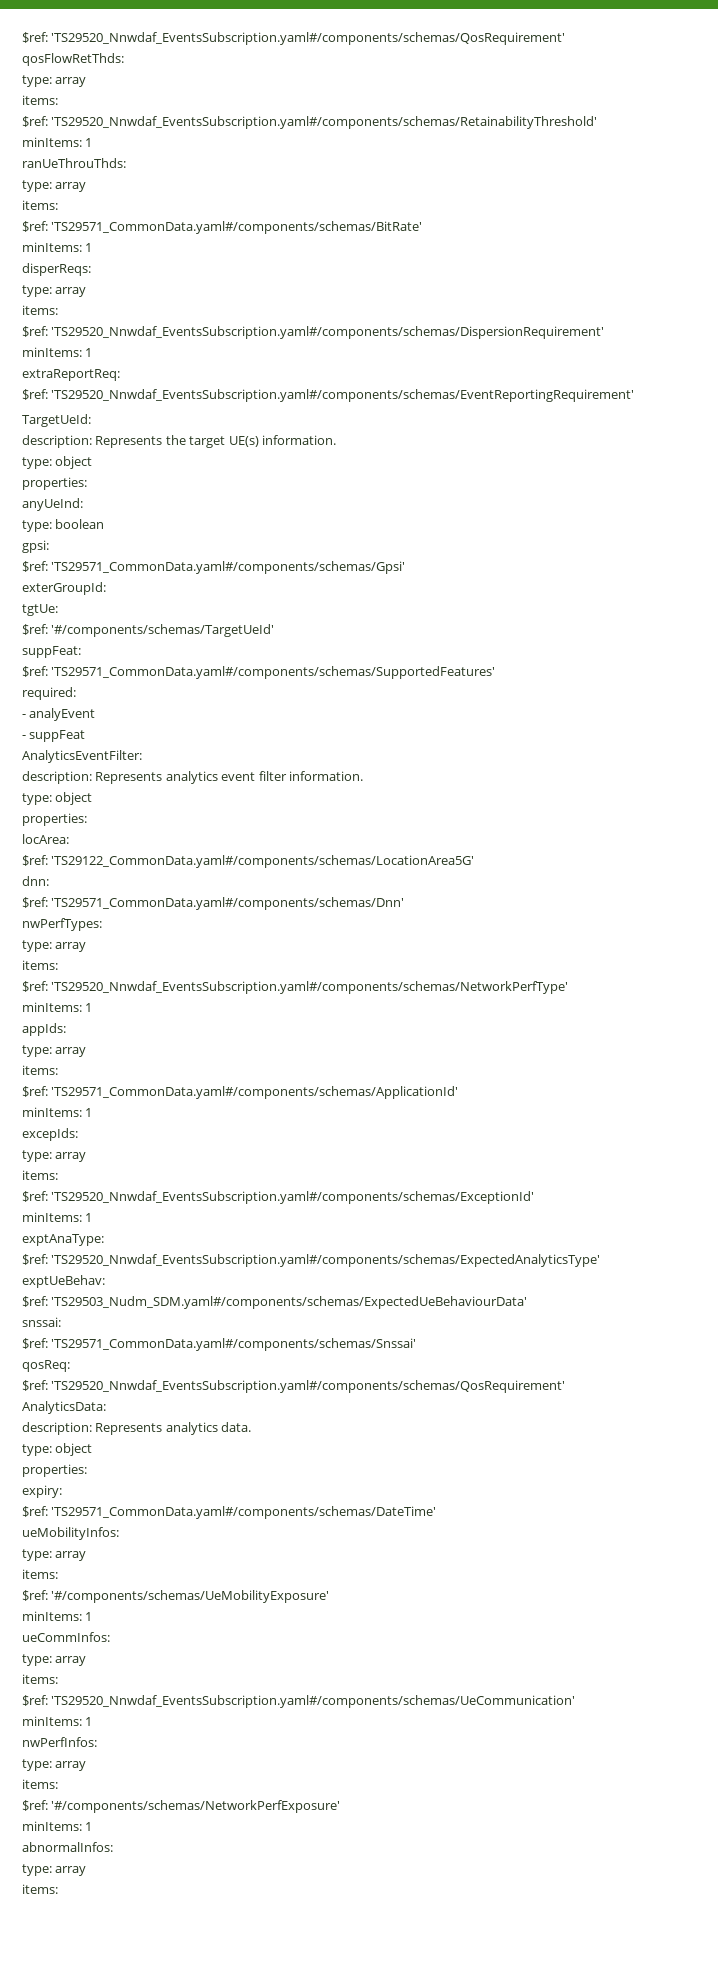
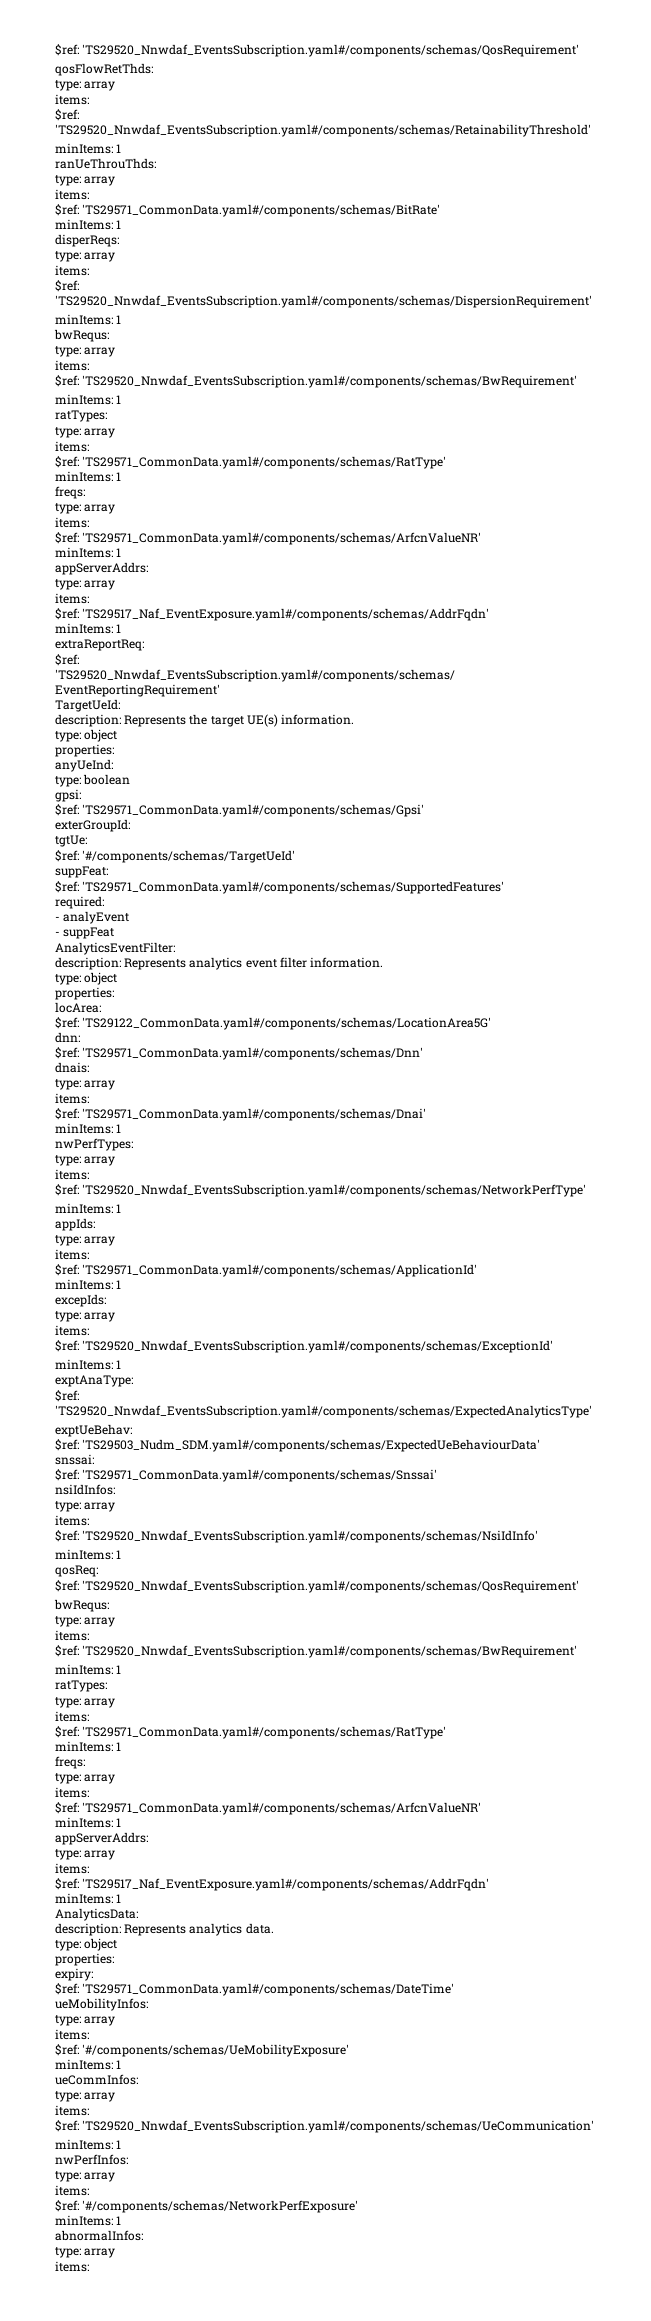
  $ref: 'TS29520_Nnwdaf_EventsSubscription.yaml#/components/schemas/DispersionRequirement'
+ minItems: 1
+ bwRequs:
+ type: array
+ items:
+ $ref: 'TS29520_Nnwdaf_EventsSubscription.yaml#/components/schemas/BwRequirement'
+ minItems: 1
+ ratTypes:
+ type: array
+ items:
+ $ref: 'TS29571_CommonData.yaml#/components/schemas/RatType'
+ minItems: 1
+ freqs:
+ type: array
+ items:
+ $ref: 'TS29571_CommonData.yaml#/components/schemas/ArfcnValueNR'
+ minItems: 1
+ appServerAddrs:
+ type: array
+ items:
+ $ref: 'TS29517_Naf_EventExposure.yaml#/components/schemas/AddrFqdn'
+ dnais:
+ type: array
+ items:
+ $ref: 'TS29571_CommonData.yaml#/components/schemas/Dnai'
+ minItems: 1
+ nsiIdInfos:
+ type: array
+ items:
+ $ref: 'TS29520_Nnwdaf_EventsSubscription.yaml#/components/schemas/NsiIdInfo'
+ minItems: 1
  qosReq:
  $ref: 'TS29520_Nnwdaf_EventsSubscription.yaml#/components/schemas/QosRequirement'
+ bwRequs:
+ type: array
+ items:
+ $ref: 'TS29520_Nnwdaf_EventsSubscription.yaml#/components/schemas/BwRequirement'
+ minItems: 1
+ ratTypes:
+ type: array
+ items:
+ $ref: 'TS29571_CommonData.yaml#/components/schemas/RatType'
+ minItems: 1
+ freqs:
+ type: array
+ items:
+ $ref: 'TS29571_CommonData.yaml#/components/schemas/ArfcnValueNR'
+ minItems: 1
+ appServerAddrs:
+ type: array
+ items:
+ $ref: 'TS29517_Naf_EventExposure.yaml#/components/schemas/AddrFqdn'
+ minItems: 1

